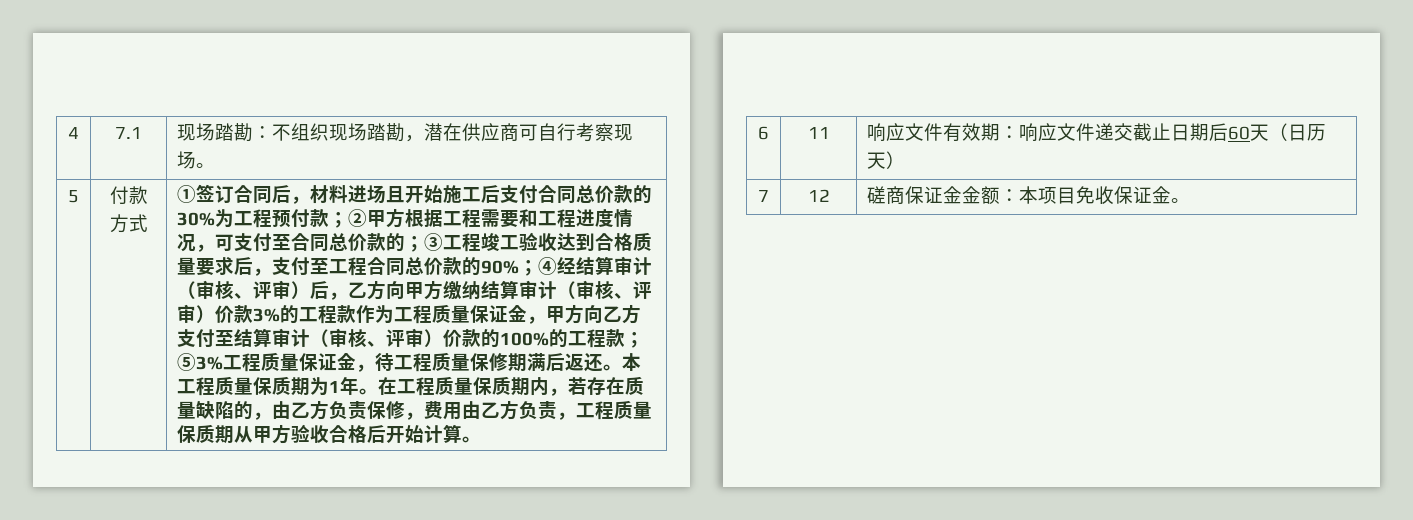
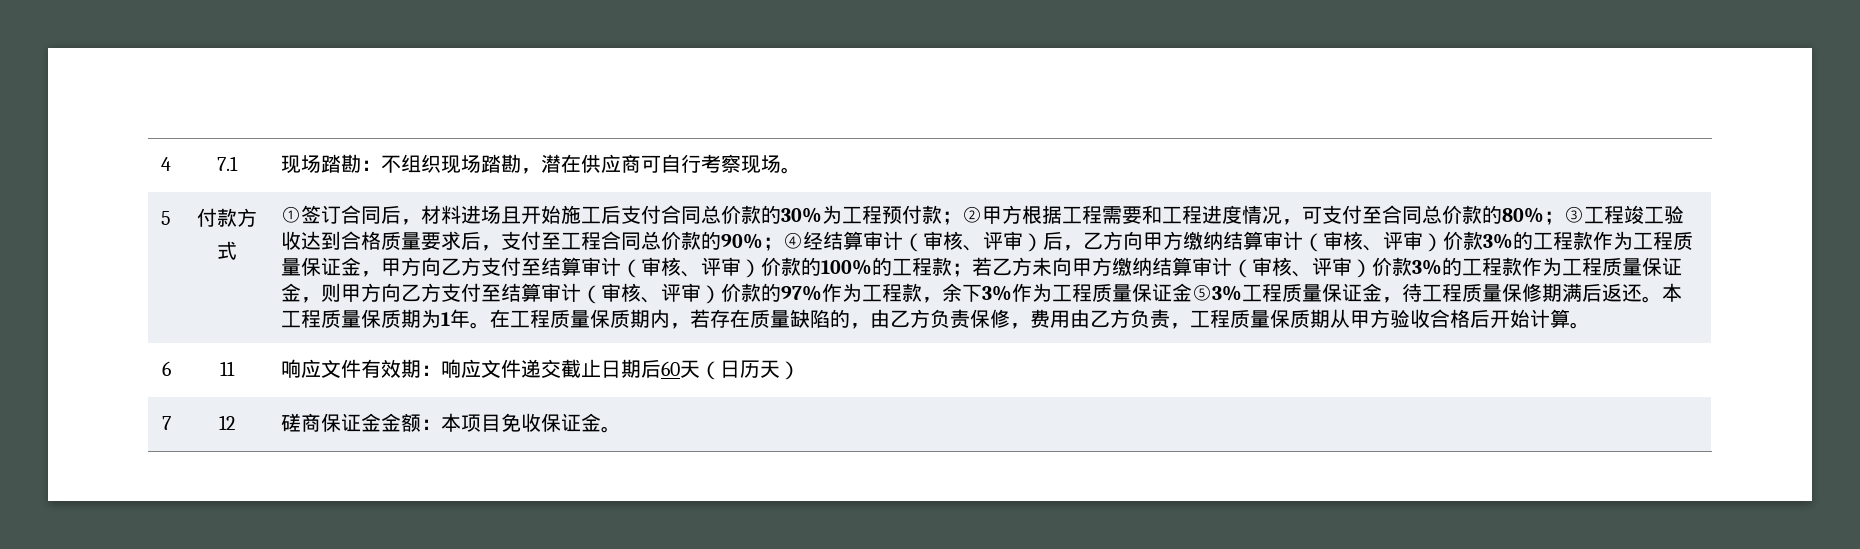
- ②甲方根据工程需要和工程进度情况，可支付至合同总价款的；
+ ②甲方根据工程需要和工程进度情况，可支付至合同总价款的80%；
- ⑤3%工程质量保证金，待工程质量保修期满后返还。
+ 若乙方未向甲方缴纳结算审计（审核、评审）价款3%的工程款作为工程质量保证金，则甲方向乙方支付至结算审计（审核、评审）价款的97%作为工程款，余下3%作为工程质量保证金⑤3%工程质量保证金，待工程质量保修期满后返还。

